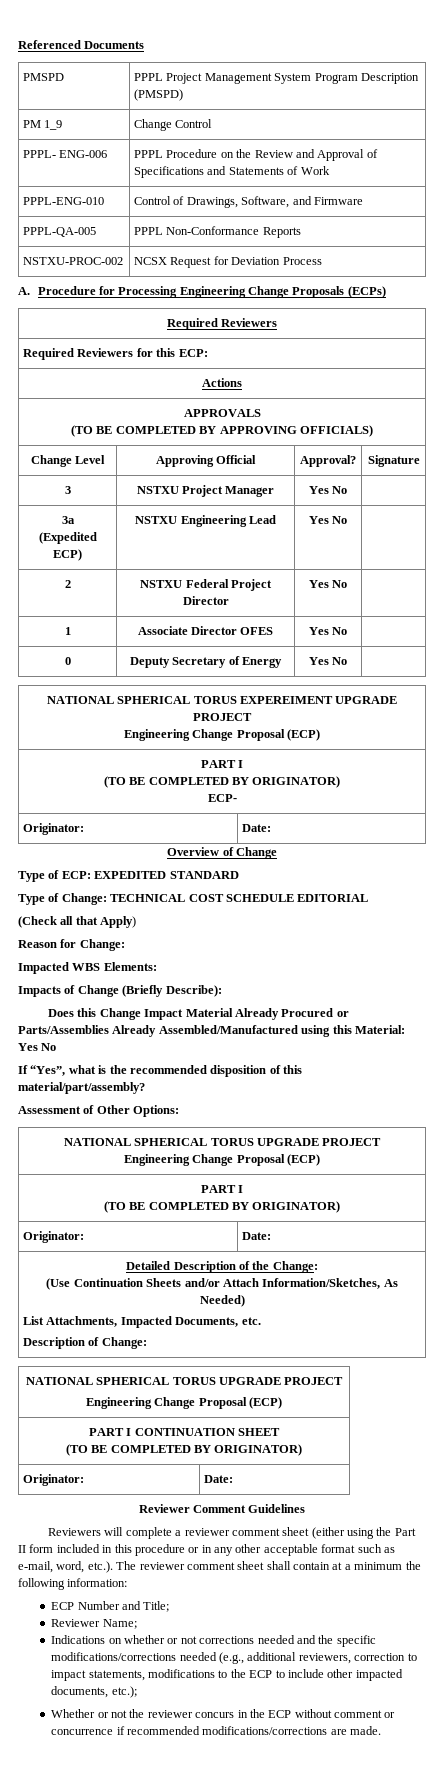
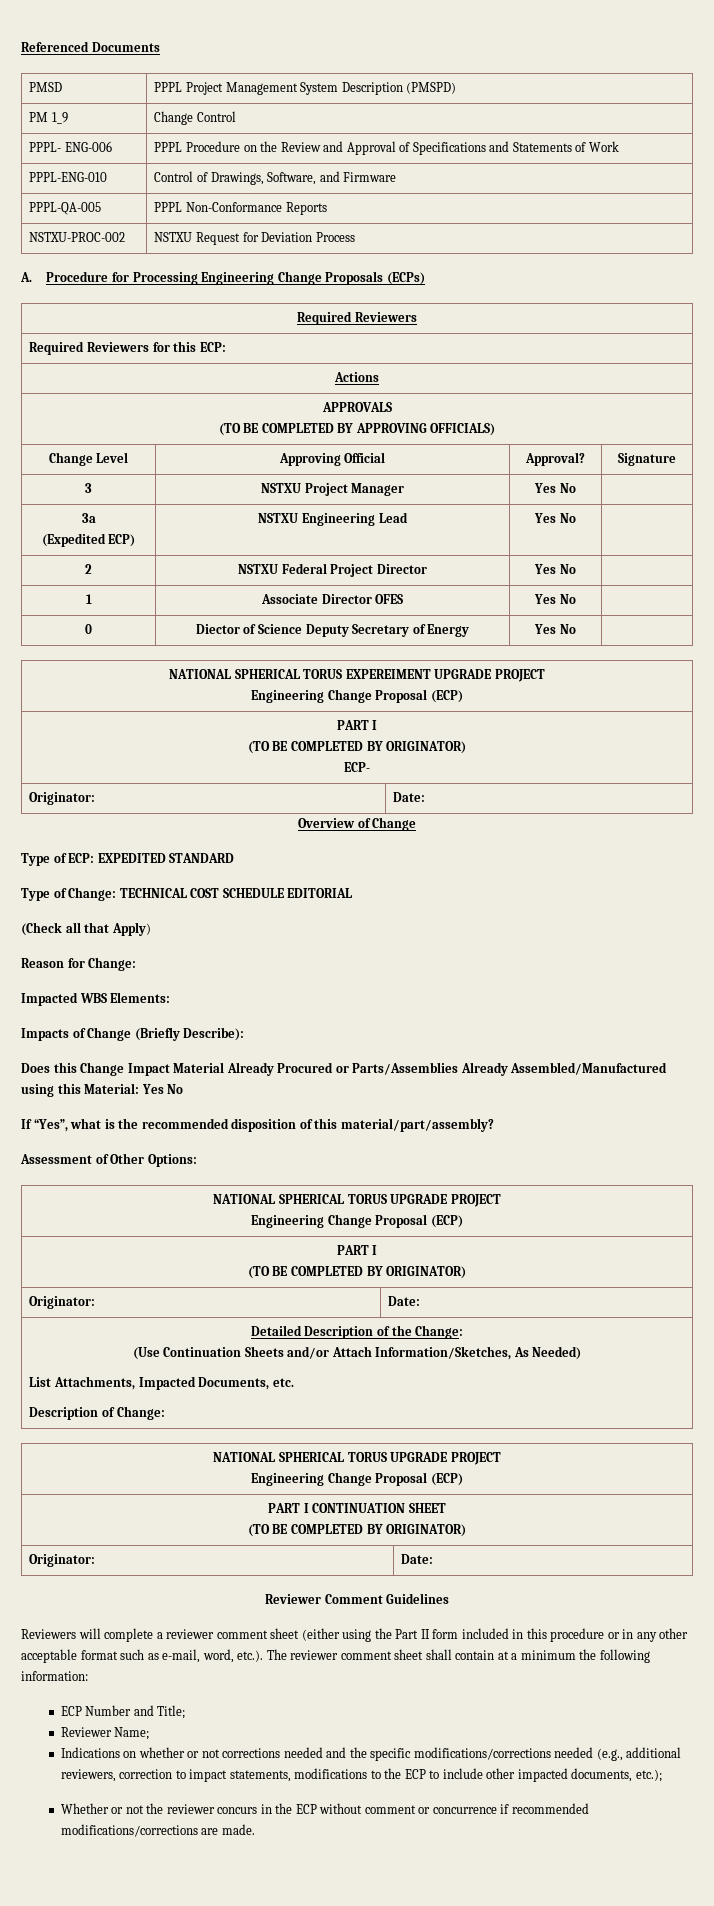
- PMSPD | PPPL Project Management System Program Description (PMSPD)
+ PMSD | PPPL Project Management System Description (PMSPD)
- NSTXU-PROC-002 | NCSX Request for Deviation Process
+ NSTXU-PROC-002 | NSTXU Request for Deviation Process
- 0 | Deputy Secretary of Energy | Yes No |
+ 0 | Diector of Science Deputy Secretary of Energy | Yes No |

